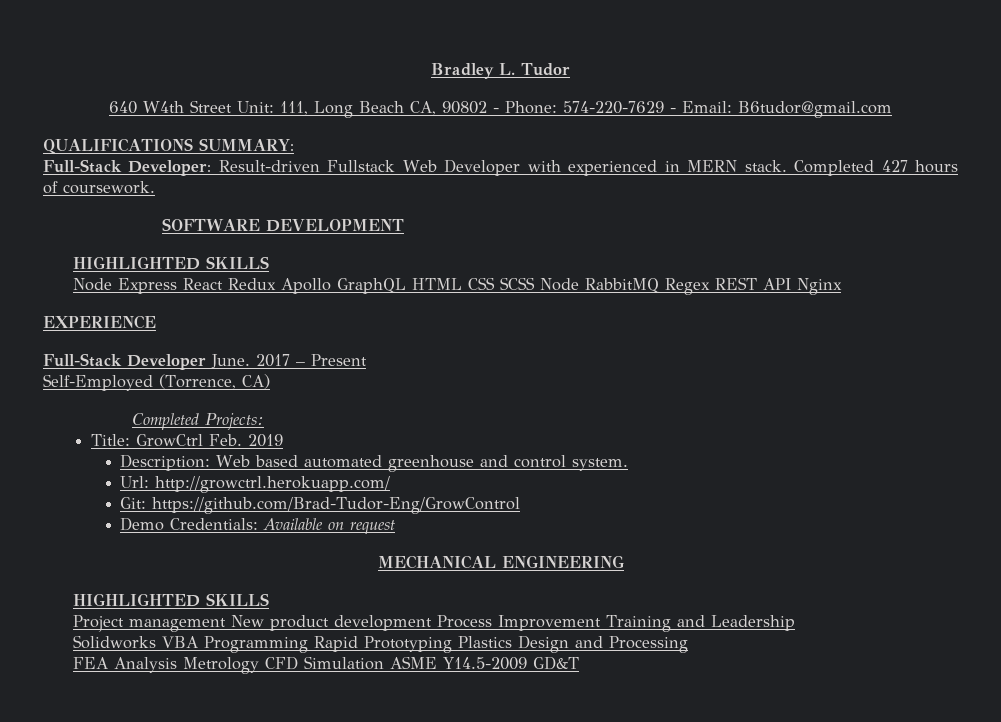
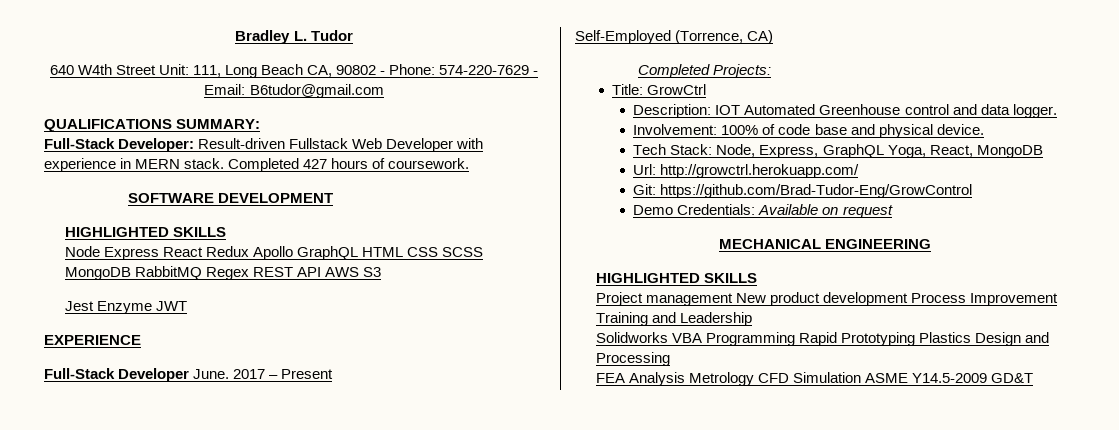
- Full-Stack Developer: Result-driven Fullstack Web Developer with experienced in MERN stack.
+ Full-Stack Developer: Result-driven Fullstack Web Developer with experience in MERN stack.
- Node Express React Redux Apollo GraphQL HTML CSS SCSS Node RabbitMQ Regex REST API Nginx
+ Node Express React Redux Apollo GraphQL HTML CSS SCSS MongoDB RabbitMQ Regex REST API AWS S3
+ Jest Enzyme JWT
- Title: GrowCtrl Feb. 2019
+ Title: GrowCtrl
- Description: Web based automated greenhouse and control system.
+ Description: IOT Automated Greenhouse control and data logger.
+ Involvement: 100% of code base and physical device.
+ Tech Stack: Node, Express, GraphQL Yoga, React, MongoDB

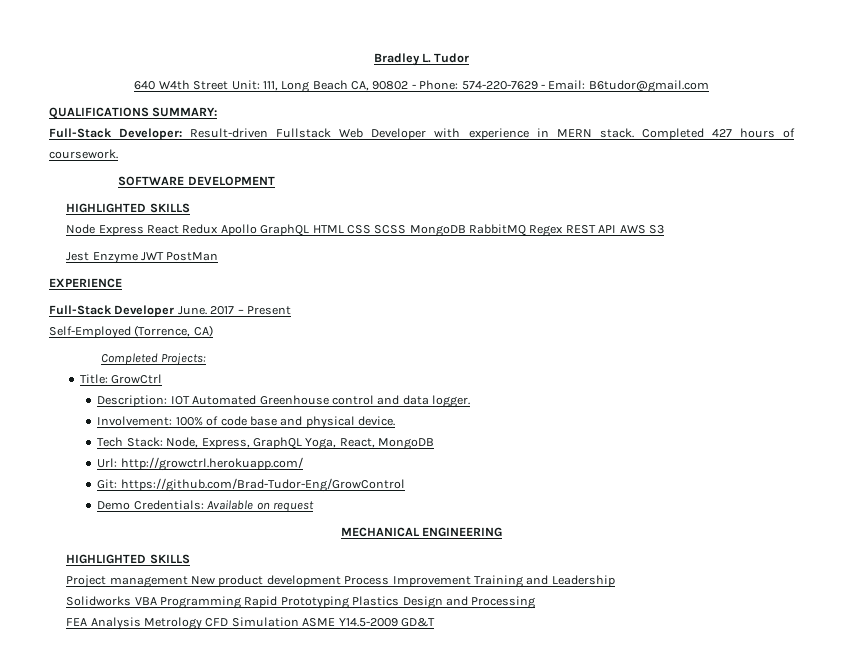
- Jest Enzyme JWT
+ Jest Enzyme JWT PostMan

